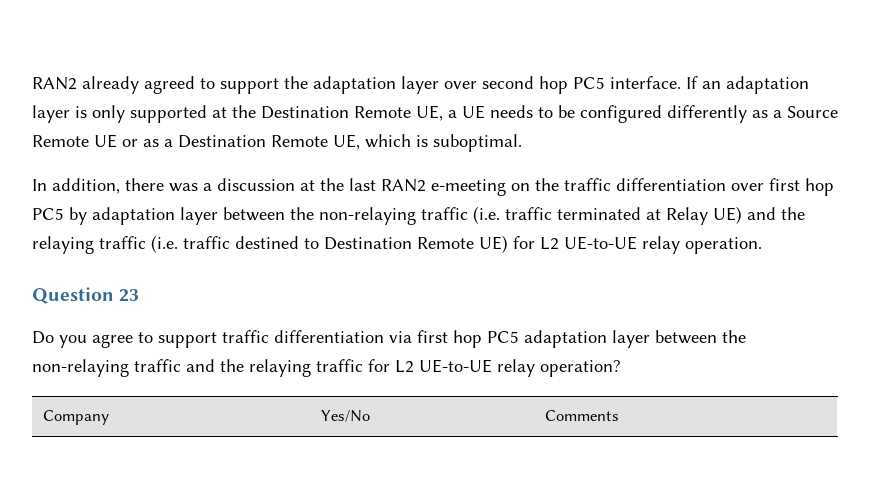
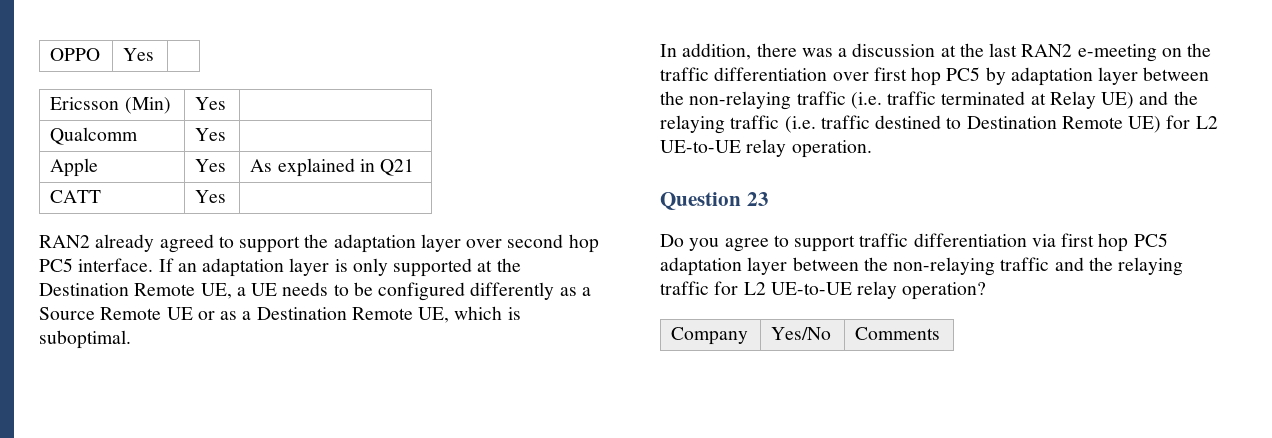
+ OPPO | Yes |
+ Ericsson (Min) | Yes |
+ Qualcomm | Yes |
+ Apple | Yes | As explained in Q21
+ CATT | Yes |

